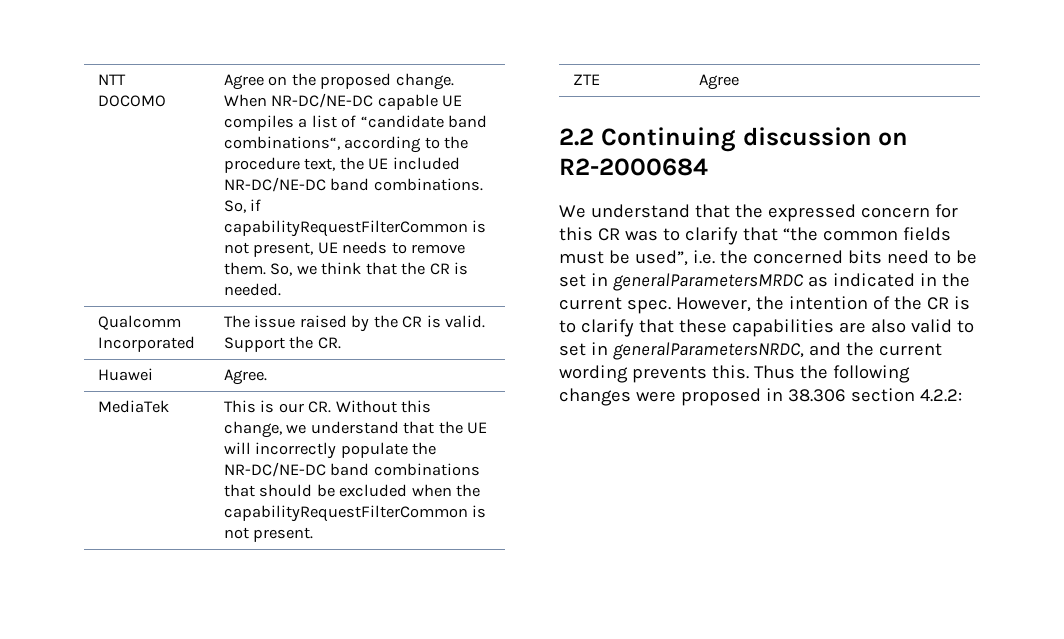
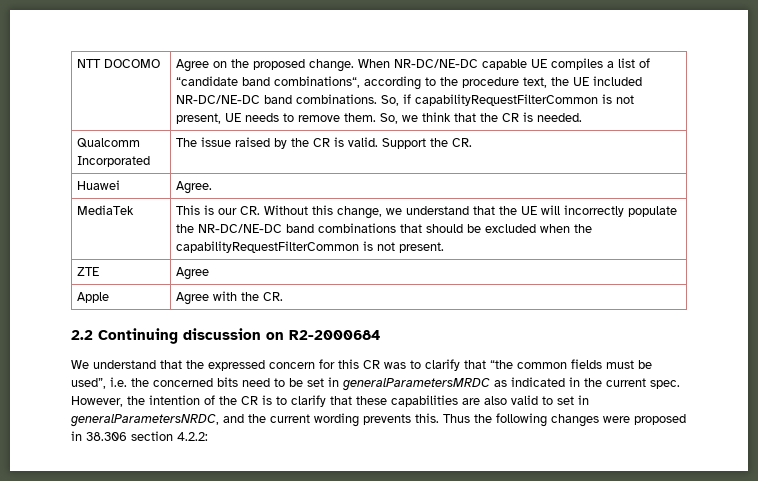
+ Apple | Agree with the CR.

